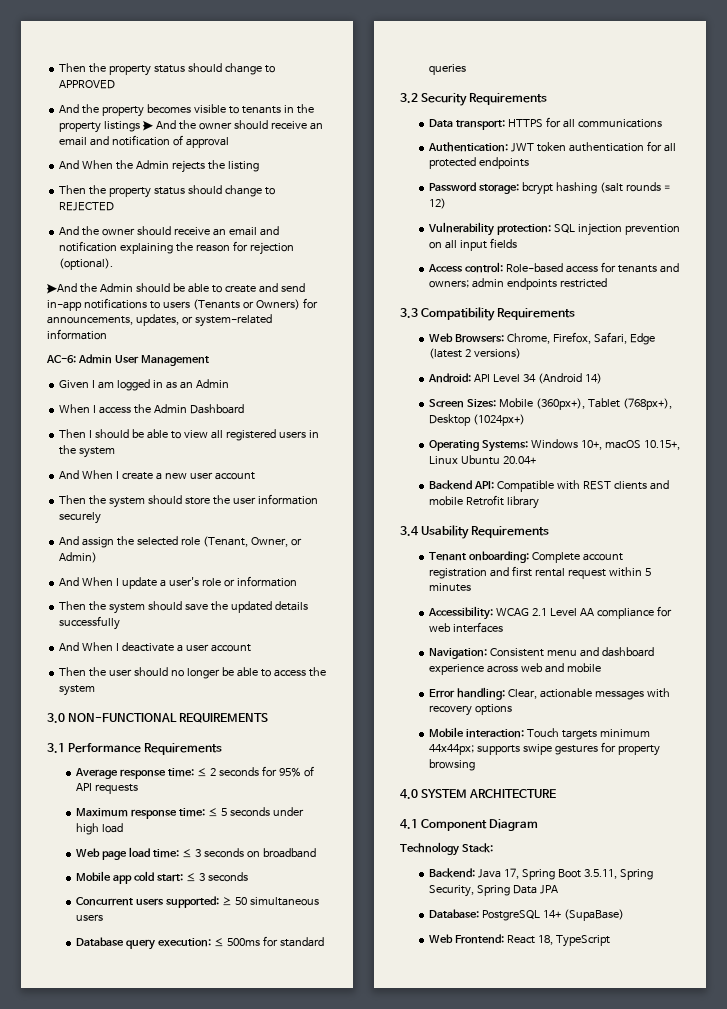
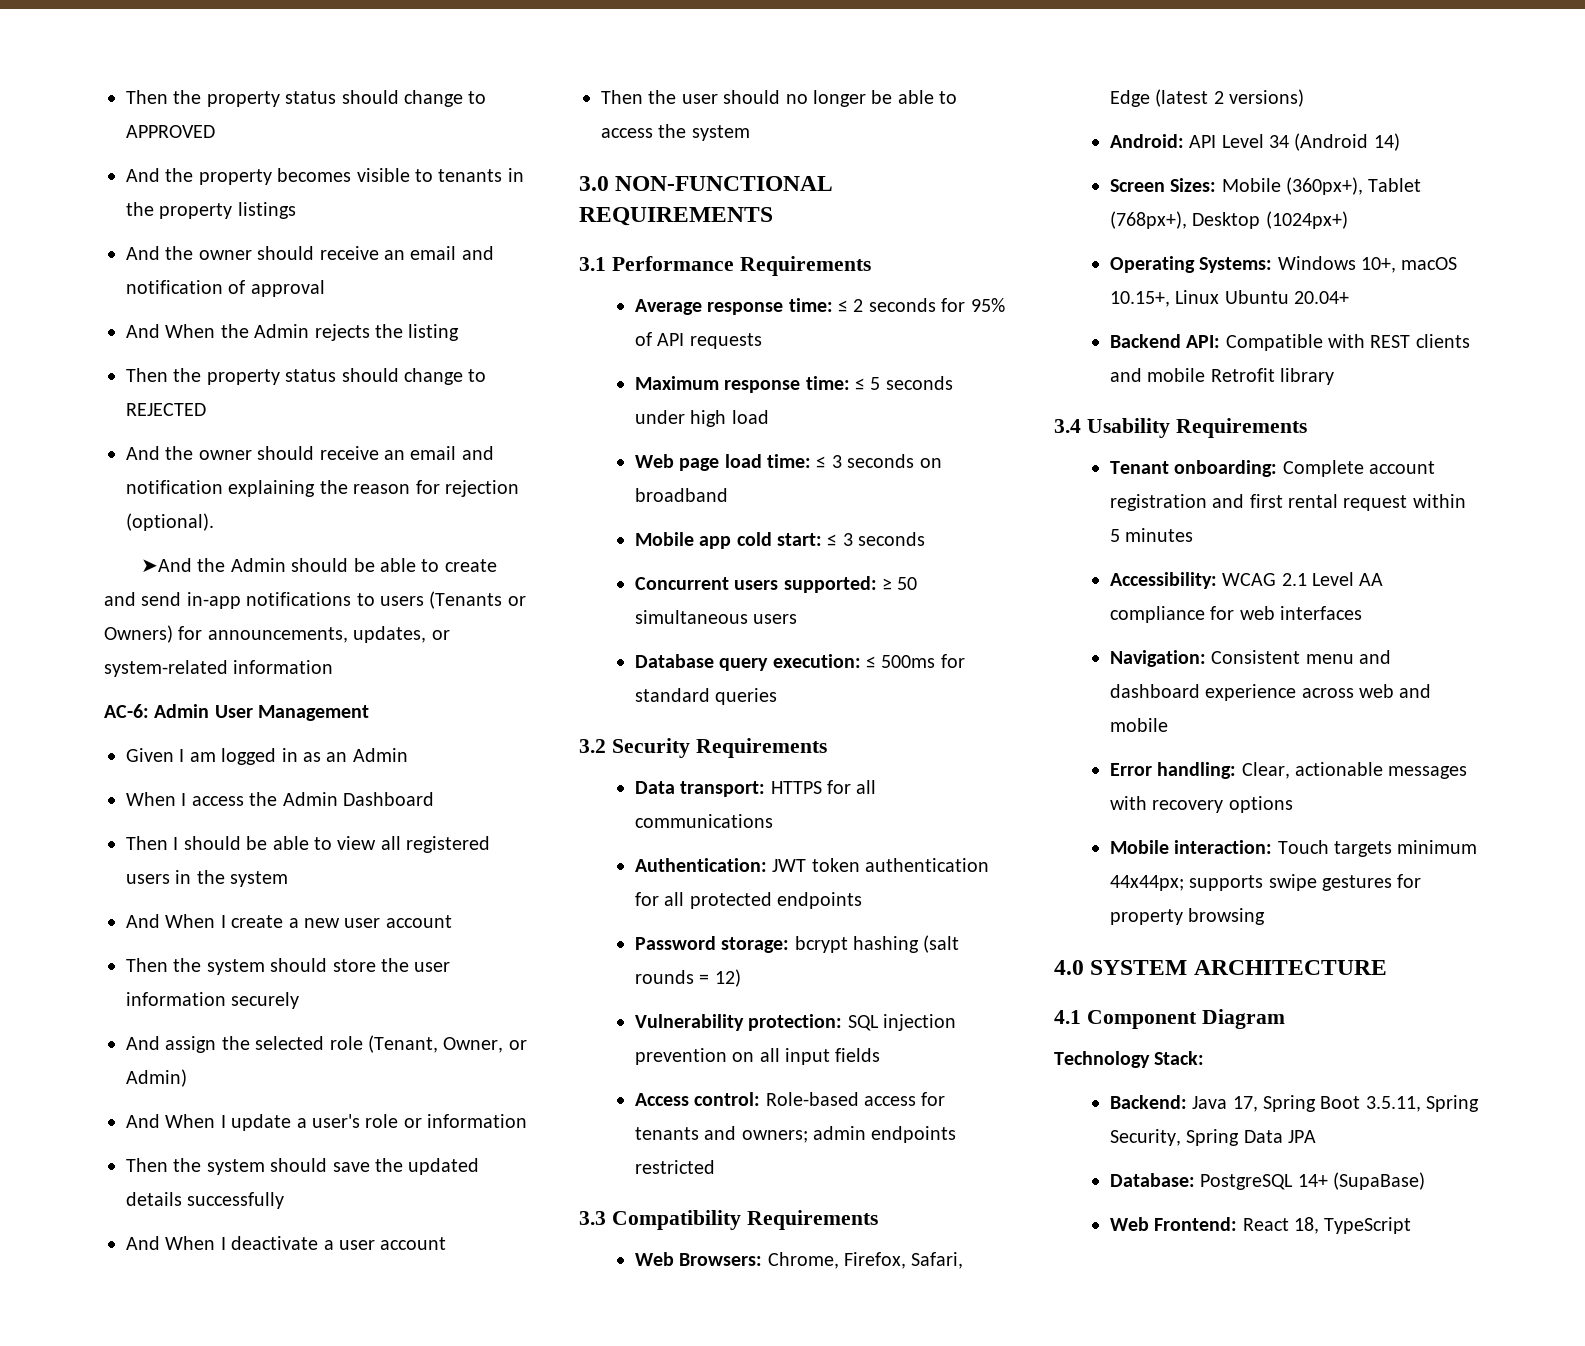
- And the property becomes visible to tenants in the property listings ➤ And the owner should receive an email and notification of approval
+ And the property becomes visible to tenants in the property listings
+ And the owner should receive an email and notification of approval

